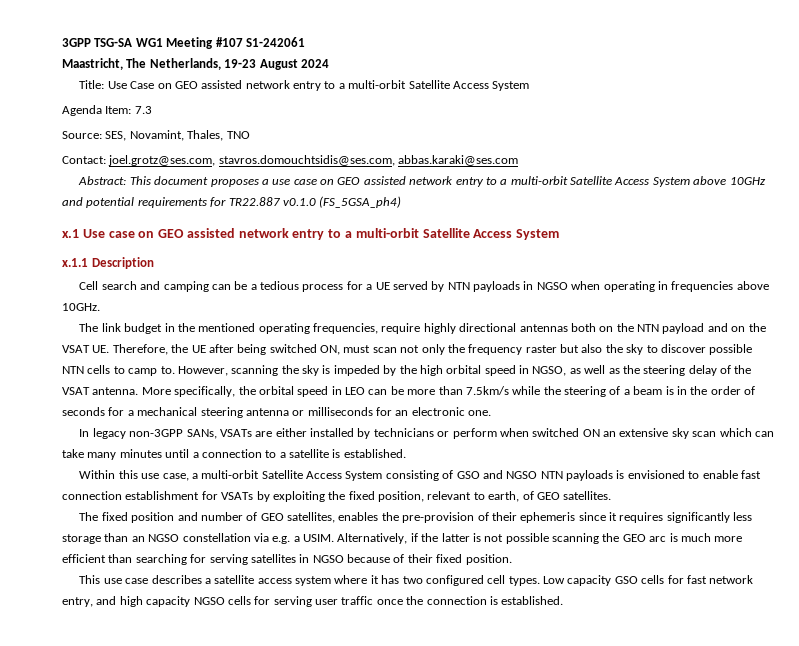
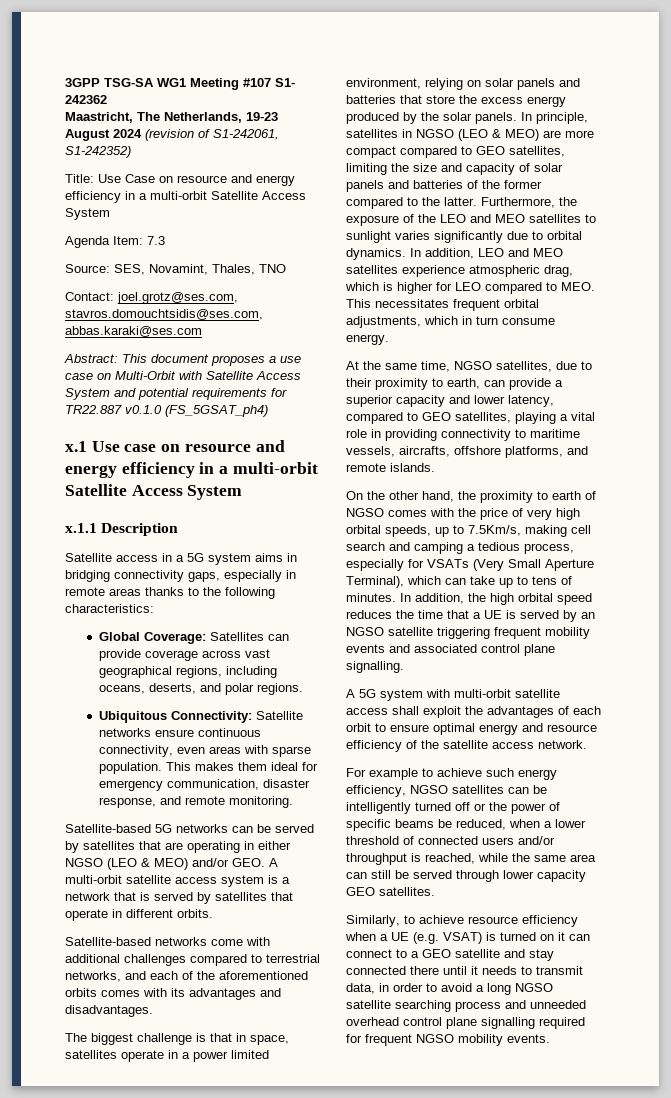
- 3GPP TSG-SA WG1 Meeting #107 S1-242061
+ 3GPP TSG-SA WG1 Meeting #107 S1- 242362
- Maastricht, The Netherlands, 19-23 August 2024
+ Maastricht, The Netherlands, 19-23 August 2024 (revision of S1-242061, S1-242352)
- Title: Use Case on GEO assisted network entry to a multi-orbit Satellite Access System
+ Title: Use Case on resource and energy efficiency in a multi-orbit Satellite Access System
- Abstract: This document proposes a use case on GEO assisted network entry to a multi-orbit Satellite Access System above 10GHz and potential requirements for TR22.887 v0.1.0 (FS_5GSA_ph4)
+ Abstract: This document proposes a use case on Multi-Orbit with Satellite Access System and potential requirements for TR22.887 v0.1.0 (FS_5GSAT_ph4)
- x.1 Use case on GEO assisted network entry to a multi-orbit Satellite Access System
+ x.1 Use case on resource and energy efficiency in a multi-orbit Satellite Access System
- Cell search and camping can be a tedious process for a UE served by NTN payloads in NGSO when operating in frequencies above 10GHz.
- The link budget in the mentioned operating frequencies, require highly directional antennas both on the NTN payload and on the VSAT UE. Therefore, the UE after being switched ON, must scan not only the frequency raster but also the sky to discover possible NTN cells to camp to. However, scanning the sky is impeded by the high orbital speed in NGSO, as well as the steering delay of the VSAT antenna. More specifically, the orbital speed in LEO can be more than 7.5km/s while the steering of a beam is in the order of seconds for a mechanical steering antenna or milliseconds for an electronic one.
- In legacy non-3GPP SANs, VSATs are either installed by technicians or perform when switched ON an extensive sky scan which can take many minutes until a connection to a satellite is established.
- Within this use case, a multi-orbit Satellite Access System consisting of GSO and NGSO NTN payloads is envisioned to enable fast connection establishment for VSATs by exploiting the fixed position, relevant to earth, of GEO satellites.
- The fixed position and number of GEO satellites, enables the pre-provision of their ephemeris since it requires significantly less storage than an NGSO constellation via e.g. a USIM. Alternatively, if the latter is not possible scanning the GEO arc is much more efficient than searching for serving satellites in NGSO because of their fixed position.
- This use case describes a satellite access system where it has two configured cell types. Low capacity GSO cells for fast network entry, and high capacity NGSO cells for serving user traffic once the connection is established.
+ Satellite access in a 5G system aims in bridging connectivity gaps, especially in remote areas thanks to the following characteristics:
+ Global Coverage: Satellites can provide coverage across vast geographical regions, including oceans, deserts, and polar regions.
+ Ubiquitous Connectivity: Satellite networks ensure continuous connectivity, even areas with sparse population. This makes them ideal for emergency communication, disaster response, and remote monitoring.
+ Satellite-based 5G networks can be served by satellites that are operating in either NGSO (LEO & MEO) and/or GEO. A multi-orbit satellite access system is a network that is served by satellites that operate in different orbits.
+ Satellite-based networks come with additional challenges compared to terrestrial networks, and each of the aforementioned orbits comes with its advantages and disadvantages.
+ The biggest challenge is that in space, satellites operate in a power limited environment, relying on solar panels and batteries that store the excess energy produced by the solar panels. In principle, satellites in NGSO (LEO & MEO) are more compact compared to GEO satellites, limiting the size and capacity of solar panels and batteries of the former compared to the latter. Furthermore, the exposure of the LEO and MEO satellites to sunlight varies significantly due to orbital dynamics. In addition, LEO and MEO satellites experience atmospheric drag, which is higher for LEO compared to MEO. This necessitates frequent orbital adjustments, which in turn consume energy.
+ At the same time, NGSO satellites, due to their proximity to earth, can provide a superior capacity and lower latency, compared to GEO satellites, playing a vital role in providing connectivity to maritime vessels, aircrafts, offshore platforms, and remote islands.
+ On the other hand, the proximity to earth of NGSO comes with the price of very high orbital speeds, up to 7.5Km/s, making cell search and camping a tedious process, especially for VSATs (Very Small Aperture Terminal), which can take up to tens of minutes. In addition, the high orbital speed reduces the time that a UE is served by an NGSO satellite triggering frequent mobility events and associated control plane signalling.
+ A 5G system with multi-orbit satellite access shall exploit the advantages of each orbit to ensure optimal energy and resource efficiency of the satellite access network.
+ For example to achieve such energy efficiency, NGSO satellites can be intelligently turned off or the power of specific beams be reduced, when a lower threshold of connected users and/or throughput is reached, while the same area can still be served through lower capacity GEO satellites.
+ Similarly, to achieve resource efficiency when a UE (e.g. VSAT) is turned on it can connect to a GEO satellite and stay connected there until it needs to transmit data, in order to avoid a long NGSO satellite searching process and unneeded overhead control plane signalling required for frequent NGSO mobility events.

